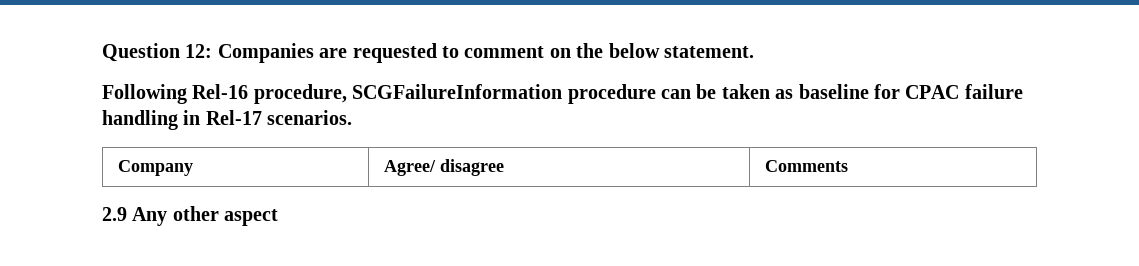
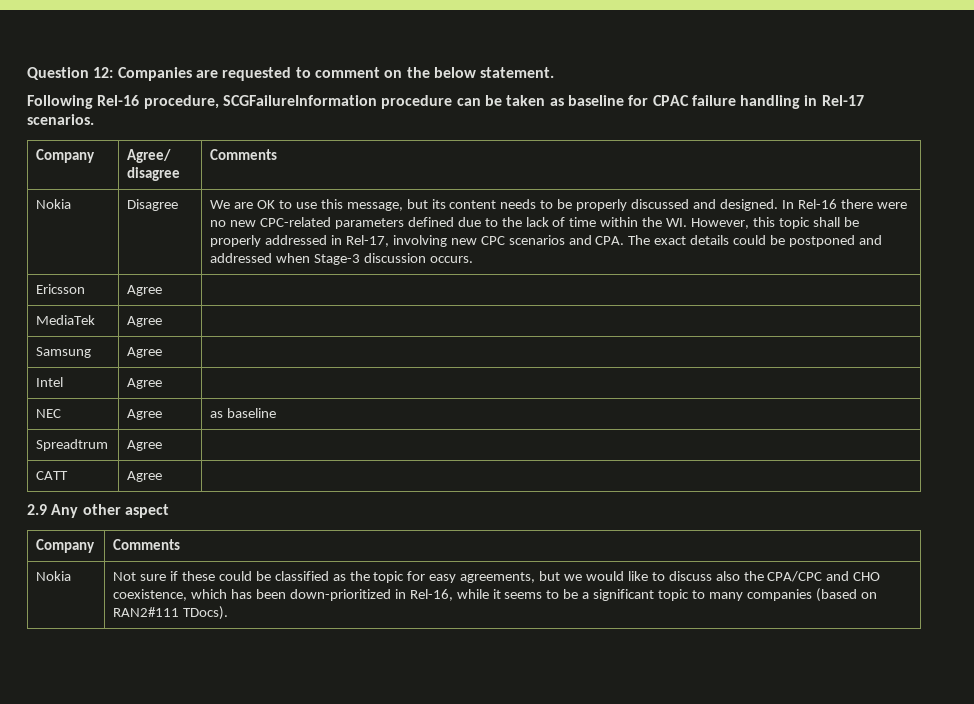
+ Nokia | Disagree | We are OK to use this message, but its content needs to be properly discussed and designed. In Rel-16 there were no new CPC-related parameters defined due to the lack of time within the WI. However, this topic shall be properly addressed in Rel-17, involving new CPC scenarios and CPA. The exact details could be postponed and addressed when Stage-3 discussion occurs.
+ Ericsson | Agree |
+ MediaTek | Agree |
+ Samsung | Agree |
+ Intel | Agree |
+ NEC | Agree | as baseline
+ Spreadtrum | Agree |
+ CATT | Agree |
  2.9 Any other aspect
+ Company | Comments
+ Nokia | Not sure if these could be classified as the topic for easy agreements, but we would like to discuss also the CPA/CPC and CHO coexistence, which has been down-prioritized in Rel-16, while it seems to be a significant topic to many companies (based on RAN2#111 TDocs).

